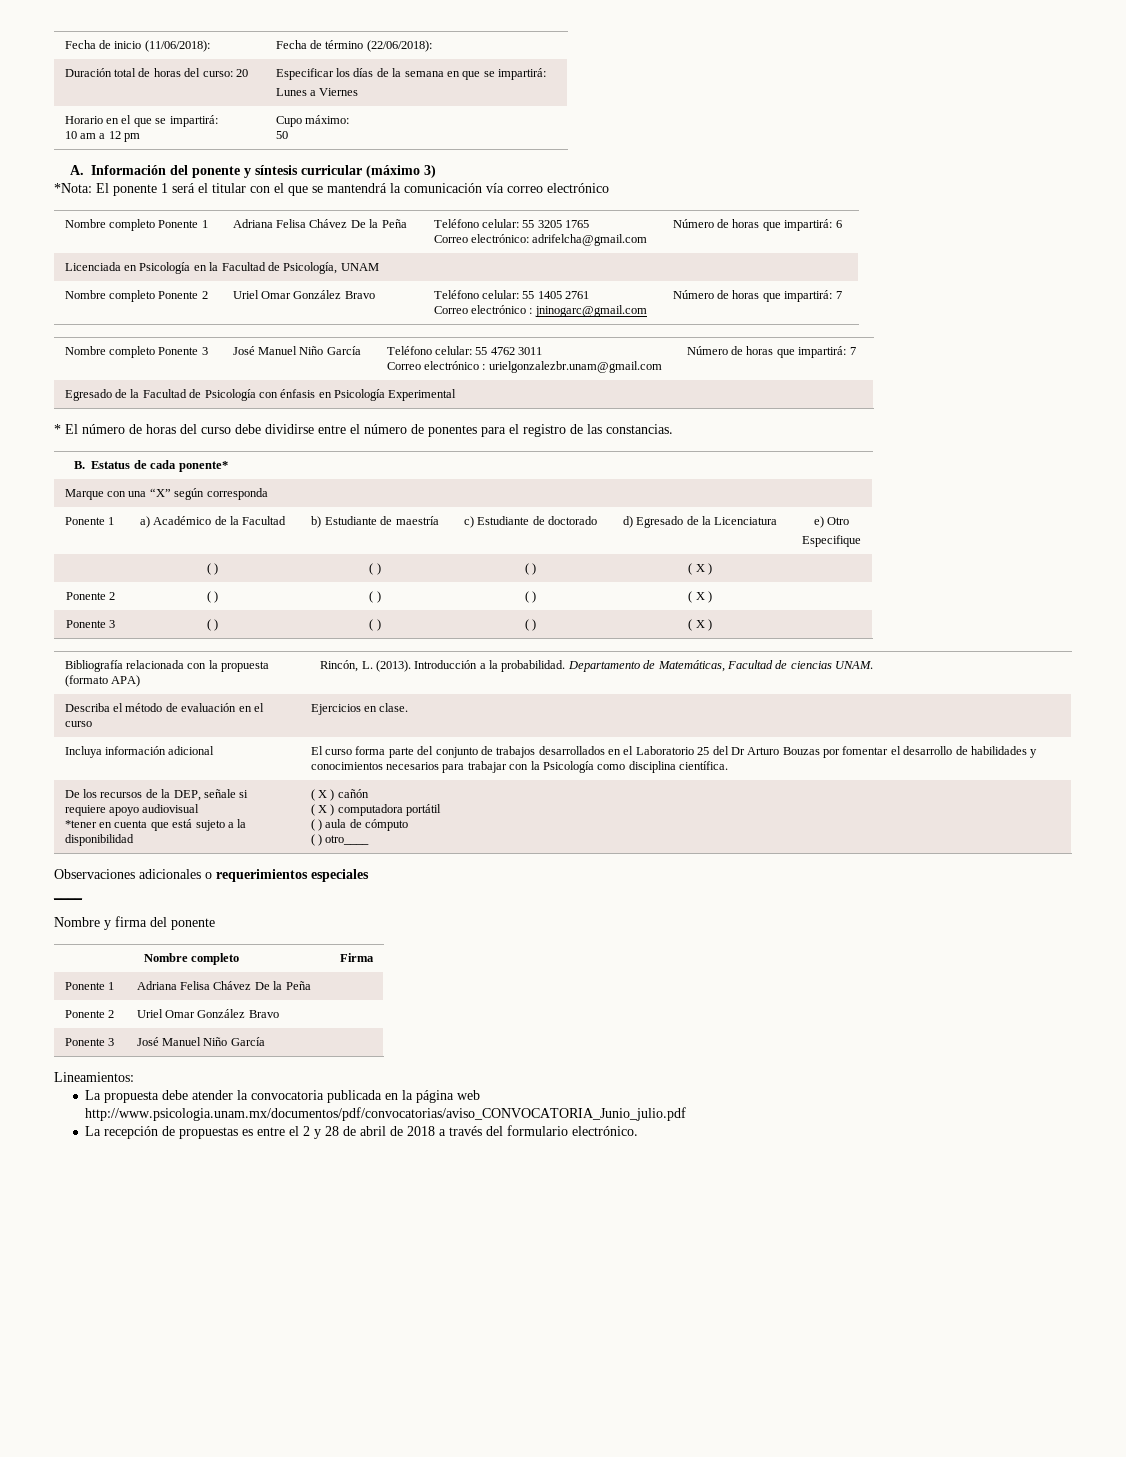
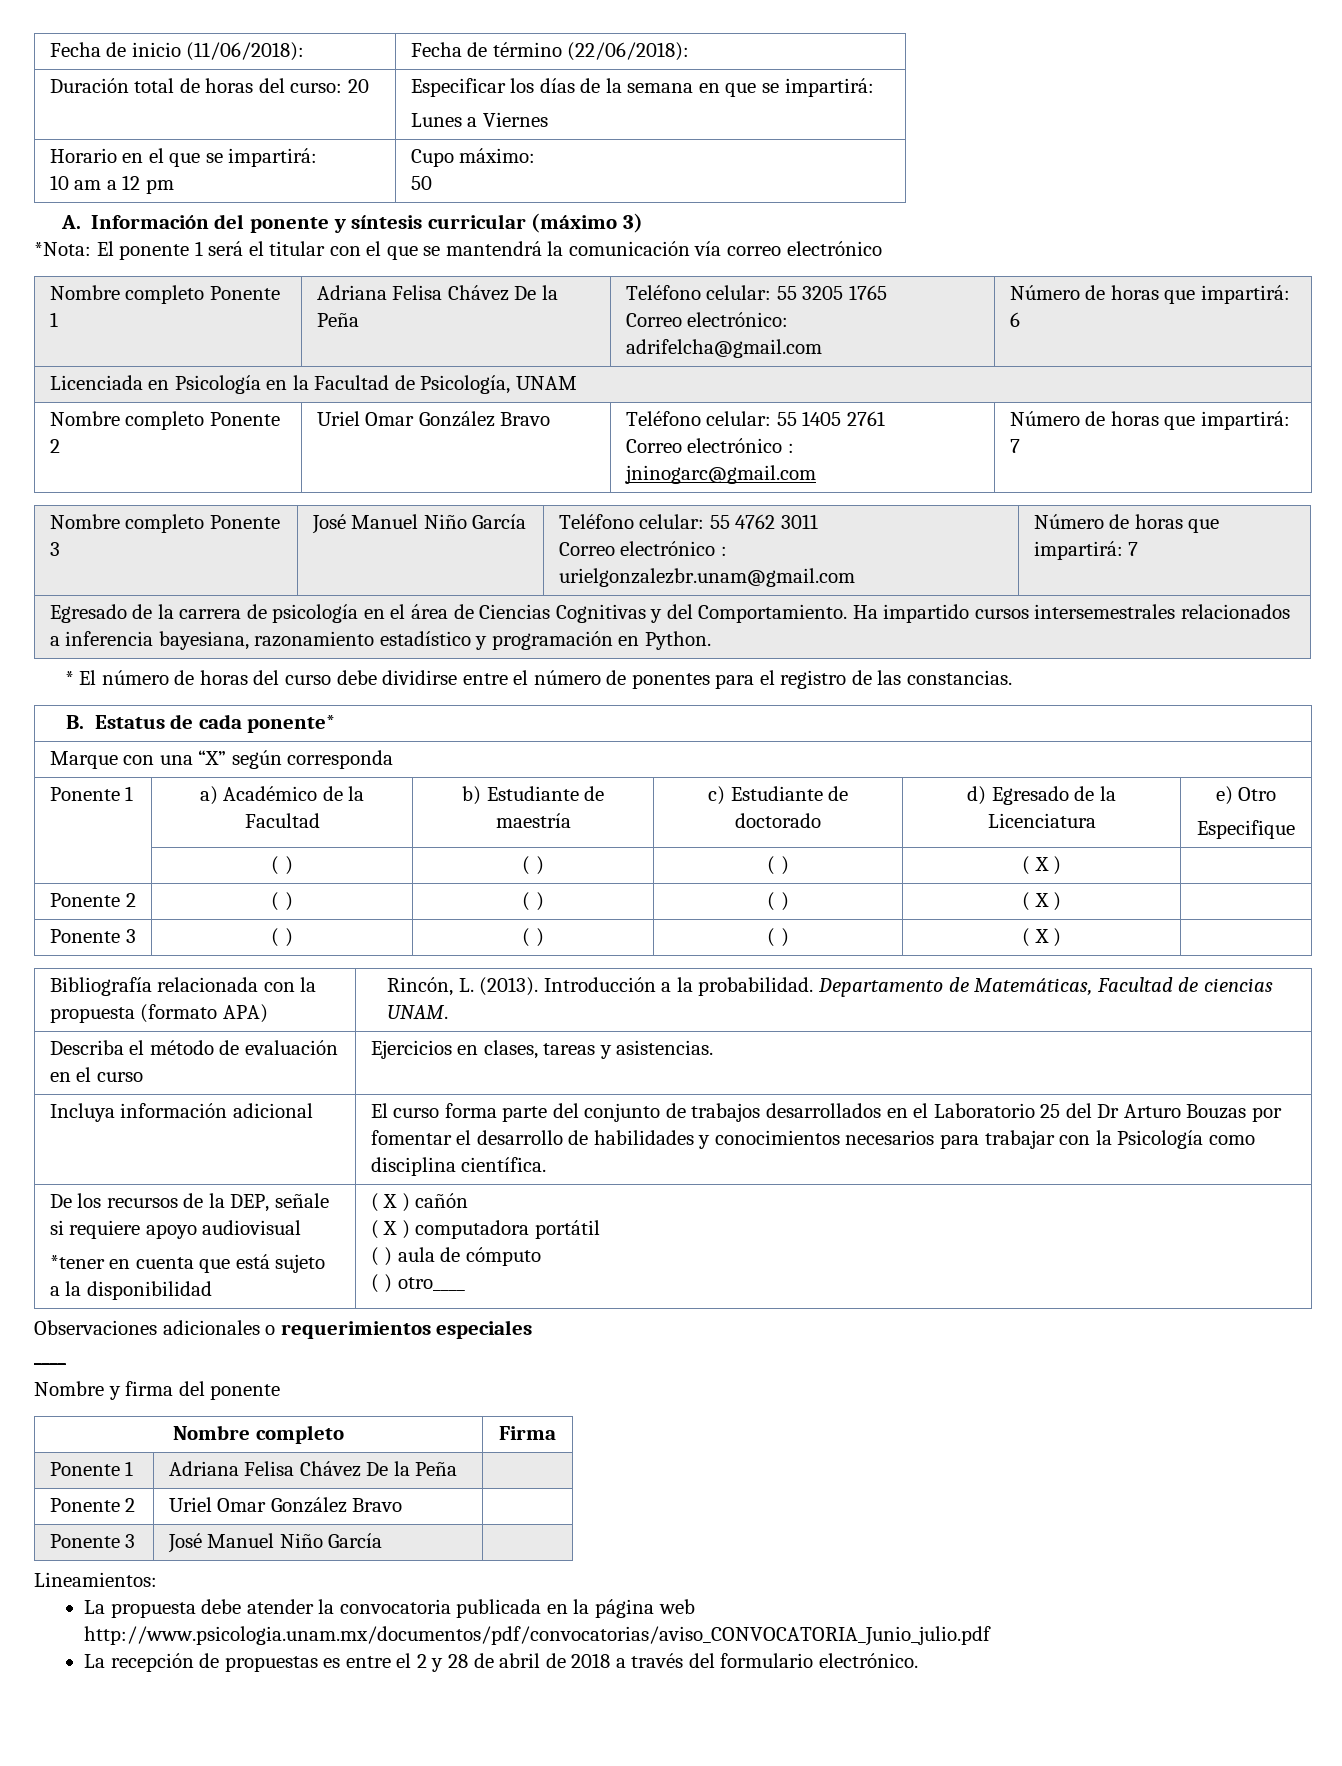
- Egresado de la Facultad de Psicología con énfasis en Psicología Experimental
+ Egresado de la carrera de psicología en el área de Ciencias Cognitivas y del Comportamiento. Ha impartido cursos intersemestrales relacionados a inferencia bayesiana, razonamiento estadístico y programación en Python.
- Describa el método de evaluación en el curso | Ejercicios en clase.
+ Describa el método de evaluación en el curso | Ejercicios en clases, tareas y asistencias.

